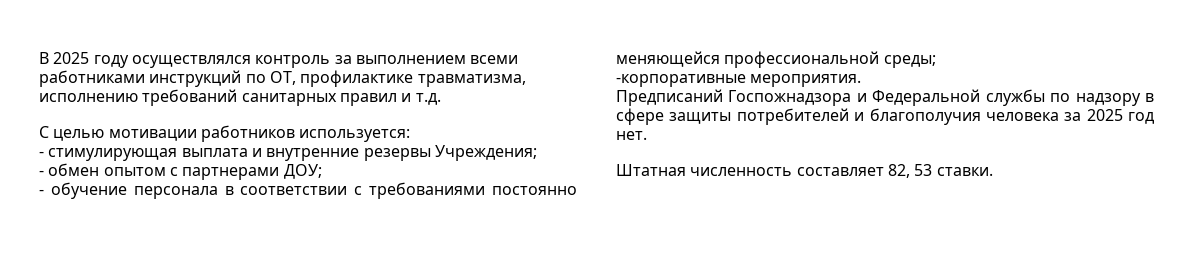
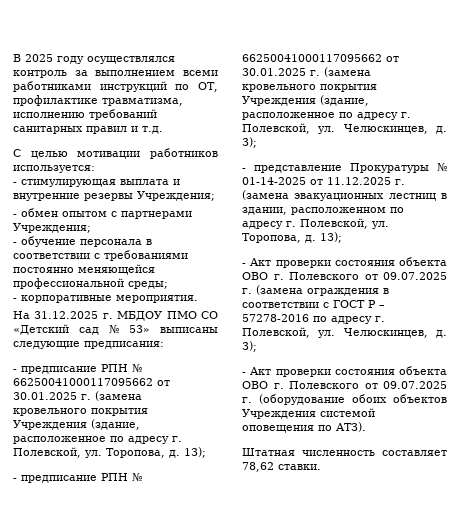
- - обмен опытом с партнерами ДОУ;
+ - обмен опытом с партнерами Учреждения;
- -корпоративные мероприятия.
+ - корпоративные мероприятия.
- Предписаний Госпожнадзора и Федеральной службы по надзору в сфере защиты потребителей и благополучия человека за 2025 год нет.
+ На 31.12.2025 г. МБДОУ ПМО СО «Детский сад № 53» выписаны следующие предписания:
+ - предписание РПН № 66250041000117095662 от 30.01.2025 г. (замена кровельного покрытия Учреждения (здание, расположенное по адресу г. Полевской, ул. Торопова, д. 13);
+ - предписание РПН № 66250041000117095662 от 30.01.2025 г. (замена кровельного покрытия Учреждения (здание, расположенное по адресу г. Полевской, ул. Челюскинцев, д. 3);
+ - представление Прокуратуры № 01-14-2025 от 11.12.2025 г. (замена эвакуационных лестниц в здании, расположенном по адресу г. Полевской, ул. Торопова, д. 13);
+ - Акт проверки состояния объекта ОВО г. Полевского от 09.07.2025 г. (замена ограждения в соответствии с ГОСТ Р – 57278-2016 по адресу г. Полевской, ул. Челюскинцев, д. 3);
+ - Акт проверки состояния объекта ОВО г. Полевского от 09.07.2025 г. (оборудование обоих объектов Учреждения системой оповещения по АТЗ).
- Штатная численность составляет 82, 53 ставки.
+ Штатная численность составляет 78,62 ставки.

